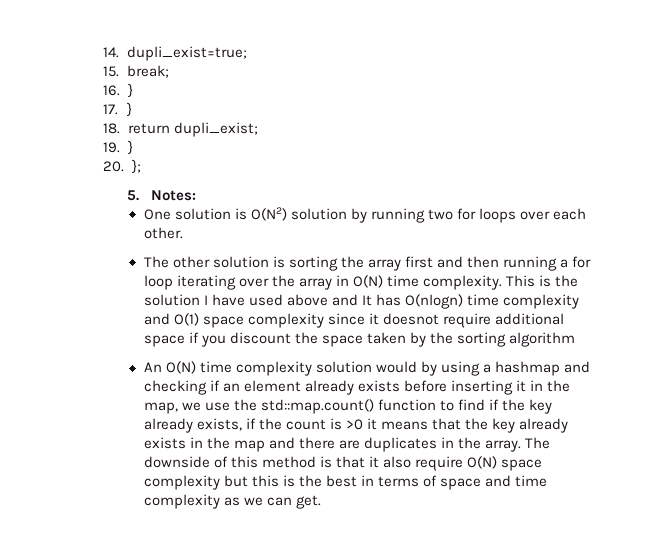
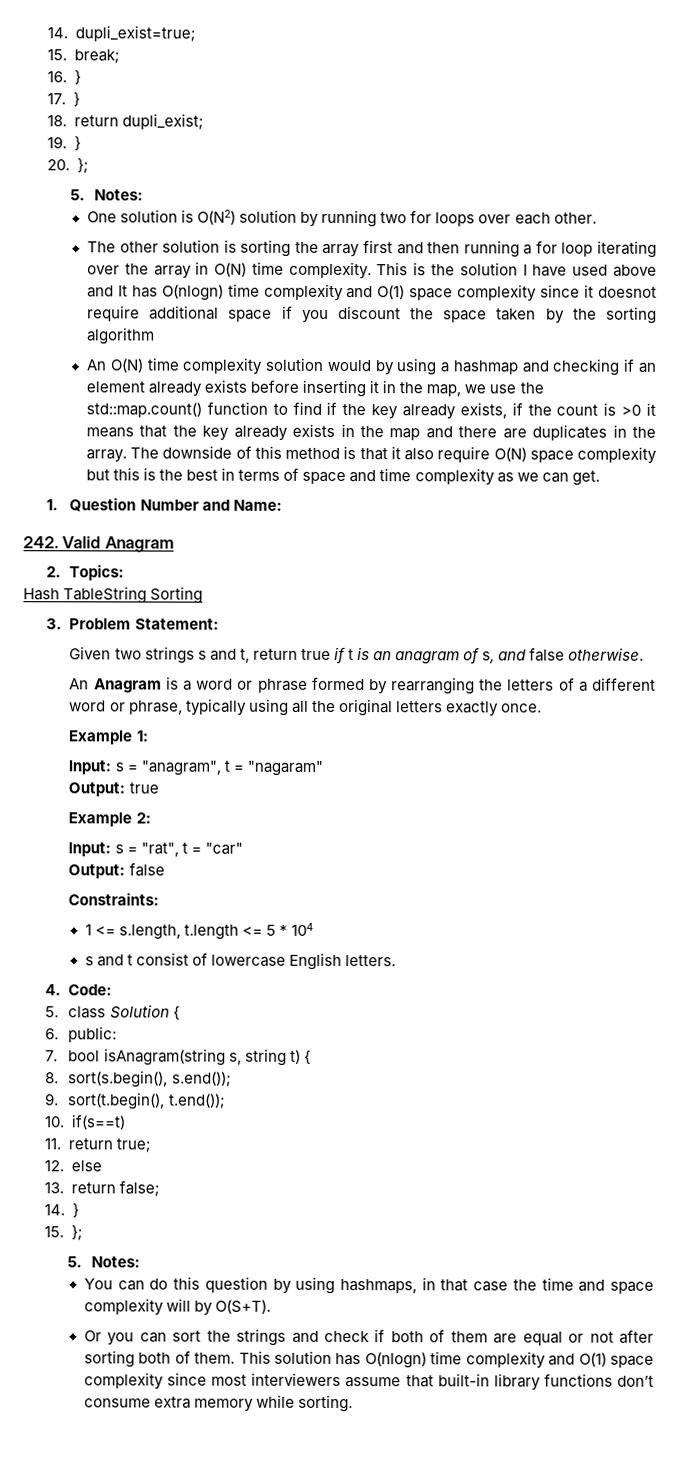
+ 1. Question Number and Name:
+ 242. Valid Anagram
+ 2. Topics:
+ Hash TableString Sorting
+ 3. Problem Statement:
+ Given two strings s and t, return true if t is an anagram of s, and false otherwise.
+ An Anagram is a word or phrase formed by rearranging the letters of a different word or phrase, typically using all the original letters exactly once.
+ Example 1:
+ Input: s = "anagram", t = "nagaram"
+ Output: true
+ Example 2:
+ Input: s = "rat", t = "car"
+ Output: false
+ Constraints:
+ 1 <= s.length, t.length <= 5 * 104
+ s and t consist of lowercase English letters.
+ 4. Code:
+ 5. class Solution {
+ 6. public:
+ 7. bool isAnagram(string s, string t) {
+ 8. sort(s.begin(), s.end());
+ 9. sort(t.begin(), t.end());
+ 10. if(s==t)
+ 11. return true;
+ 12. else
+ 13. return false;
+ 14. }
+ 15. };
+ 5. Notes:
+ You can do this question by using hashmaps, in that case the time and space complexity will by O(S+T).
+ Or you can sort the strings and check if both of them are equal or not after sorting both of them. This solution has O(nlogn) time complexity and O(1) space complexity since most interviewers assume that built-in library functions don’t consume extra memory while sorting.

